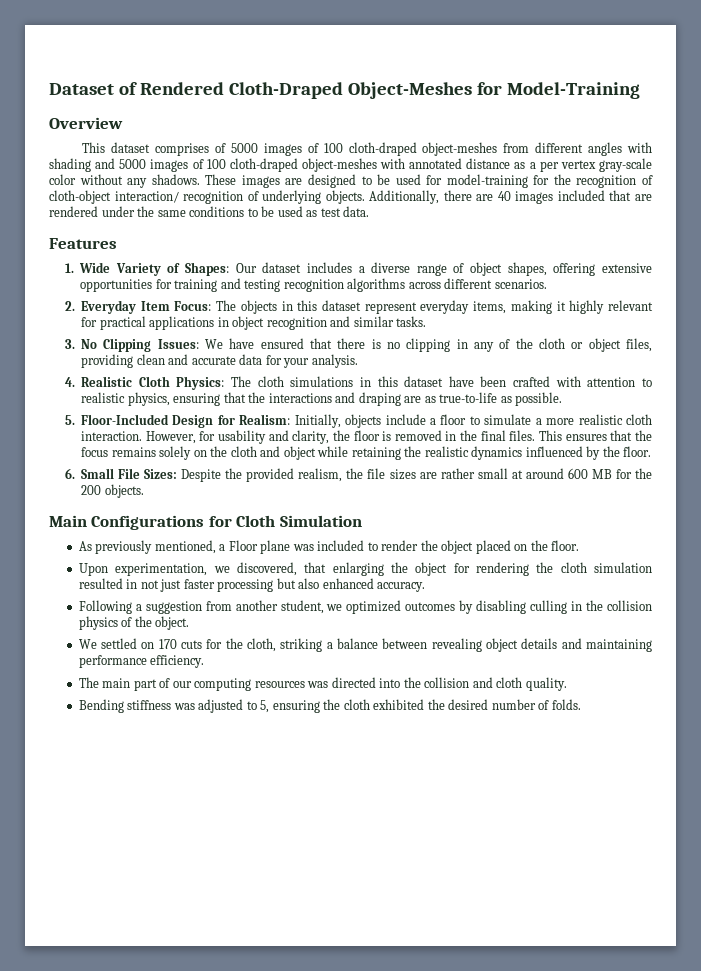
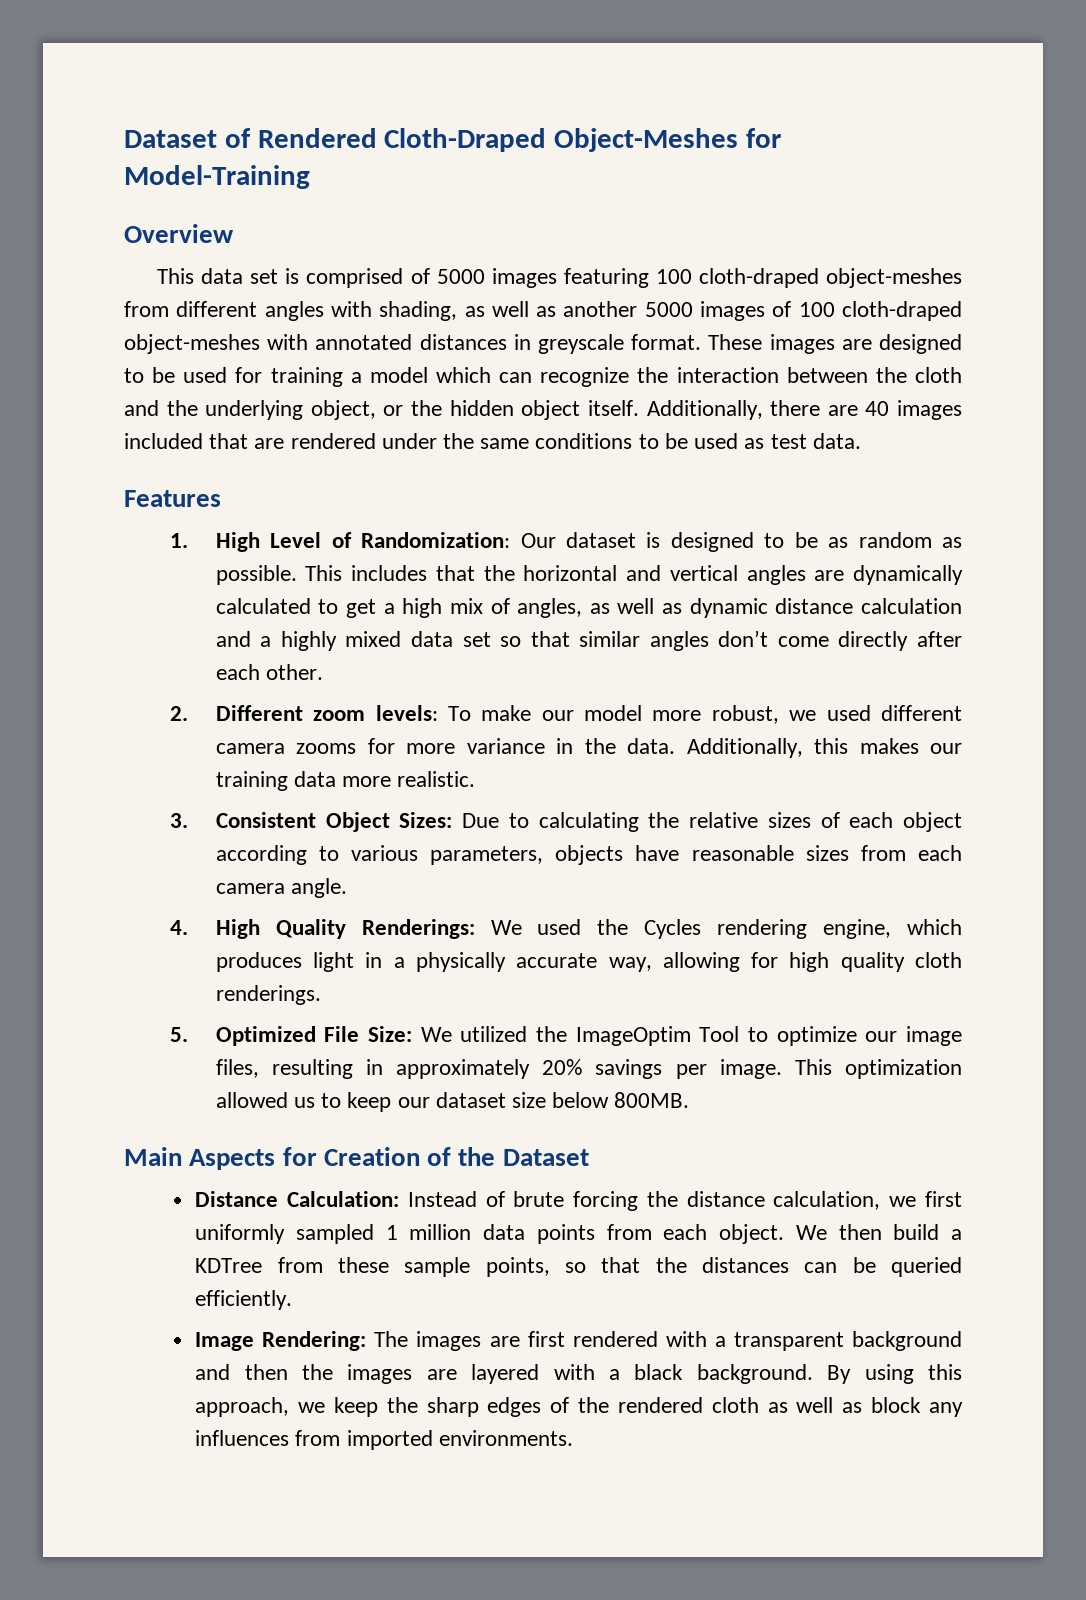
- This dataset comprises of 5000 images of 100 cloth-draped object-meshes from different angles with shading and 5000 images of 100 cloth-draped object-meshes with annotated distance as a per vertex gray-scale color without any shadows.
+ This data set is comprised of 5000 images featuring 100 cloth-draped object-meshes from different angles with shading, as well as another 5000 images of 100 cloth-draped object-meshes with annotated distances in greyscale format.
- These images are designed to be used for model-training for the recognition of cloth-object interaction/ recognition of underlying objects.
+ These images are designed to be used for training a model which can recognize the interaction between the cloth and the underlying object, or the hidden object itself.
- 1. Wide Variety of Shapes: Our dataset includes a diverse range of object shapes, offering extensive opportunities for training and testing recognition algorithms across different scenarios.
- 2. Everyday Item Focus: The objects in this dataset represent everyday items, making it highly relevant for practical applications in object recognition and similar tasks.
- 3. No Clipping Issues: We have ensured that there is no clipping in any of the cloth or object files, providing clean and accurate data for your analysis.
- 4. Realistic Cloth Physics: The cloth simulations in this dataset have been crafted with attention to realistic physics, ensuring that the interactions and draping are as true-to-life as possible.
- 5. Floor-Included Design for Realism: Initially, objects include a floor to simulate a more realistic cloth interaction. However, for usability and clarity, the floor is removed in the final files. This ensures that the focus remains solely on the cloth and object while retaining the realistic dynamics influenced by the floor.
- 6. Small File Sizes: Despite the provided realism, the file sizes are rather small at around 600 MB for the 200 objects.
- Main Configurations for Cloth Simulation
- As previously mentioned, a Floor plane was included to render the object placed on the floor.
- Upon experimentation, we discovered, that enlarging the object for rendering the cloth simulation resulted in not just faster processing but also enhanced accuracy.
- Following a suggestion from another student, we optimized outcomes by disabling culling in the collision physics of the object.
- We settled on 170 cuts for the cloth, striking a balance between revealing object details and maintaining performance efficiency.
- The main part of our computing resources was directed into the collision and cloth quality.
- Bending stiffness was adjusted to 5, ensuring the cloth exhibited the desired number of folds.
+ 1. High Level of Randomization: Our dataset is designed to be as random as possible. This includes that the horizontal and vertical angles are dynamically calculated to get a high mix of angles, as well as dynamic distance calculation and a highly mixed data set so that similar angles don’t come directly after each other.
+ 2. Different zoom levels: To make our model more robust, we used different camera zooms for more variance in the data. Additionally, this makes our training data more realistic.
+ 3. Consistent Object Sizes: Due to calculating the relative sizes of each object according to various parameters, objects have reasonable sizes from each camera angle.
+ 4. High Quality Renderings: We used the Cycles rendering engine, which produces light in a physically accurate way, allowing for high quality cloth renderings.
+ 5. Optimized File Size: We utilized the ImageOptim Tool to optimize our image files, resulting in approximately 20% savings per image. This optimization allowed us to keep our dataset size below 800MB.
+ Main Aspects for Creation of the Dataset
+ Distance Calculation: Instead of brute forcing the distance calculation, we first uniformly sampled 1 million data points from each object. We then build a KDTree from these sample points, so that the distances can be queried efficiently.
+ Image Rendering: The images are first rendered with a transparent background and then the images are layered with a black background. By using this approach, we keep the sharp edges of the rendered cloth as well as block any influences from imported environments.

